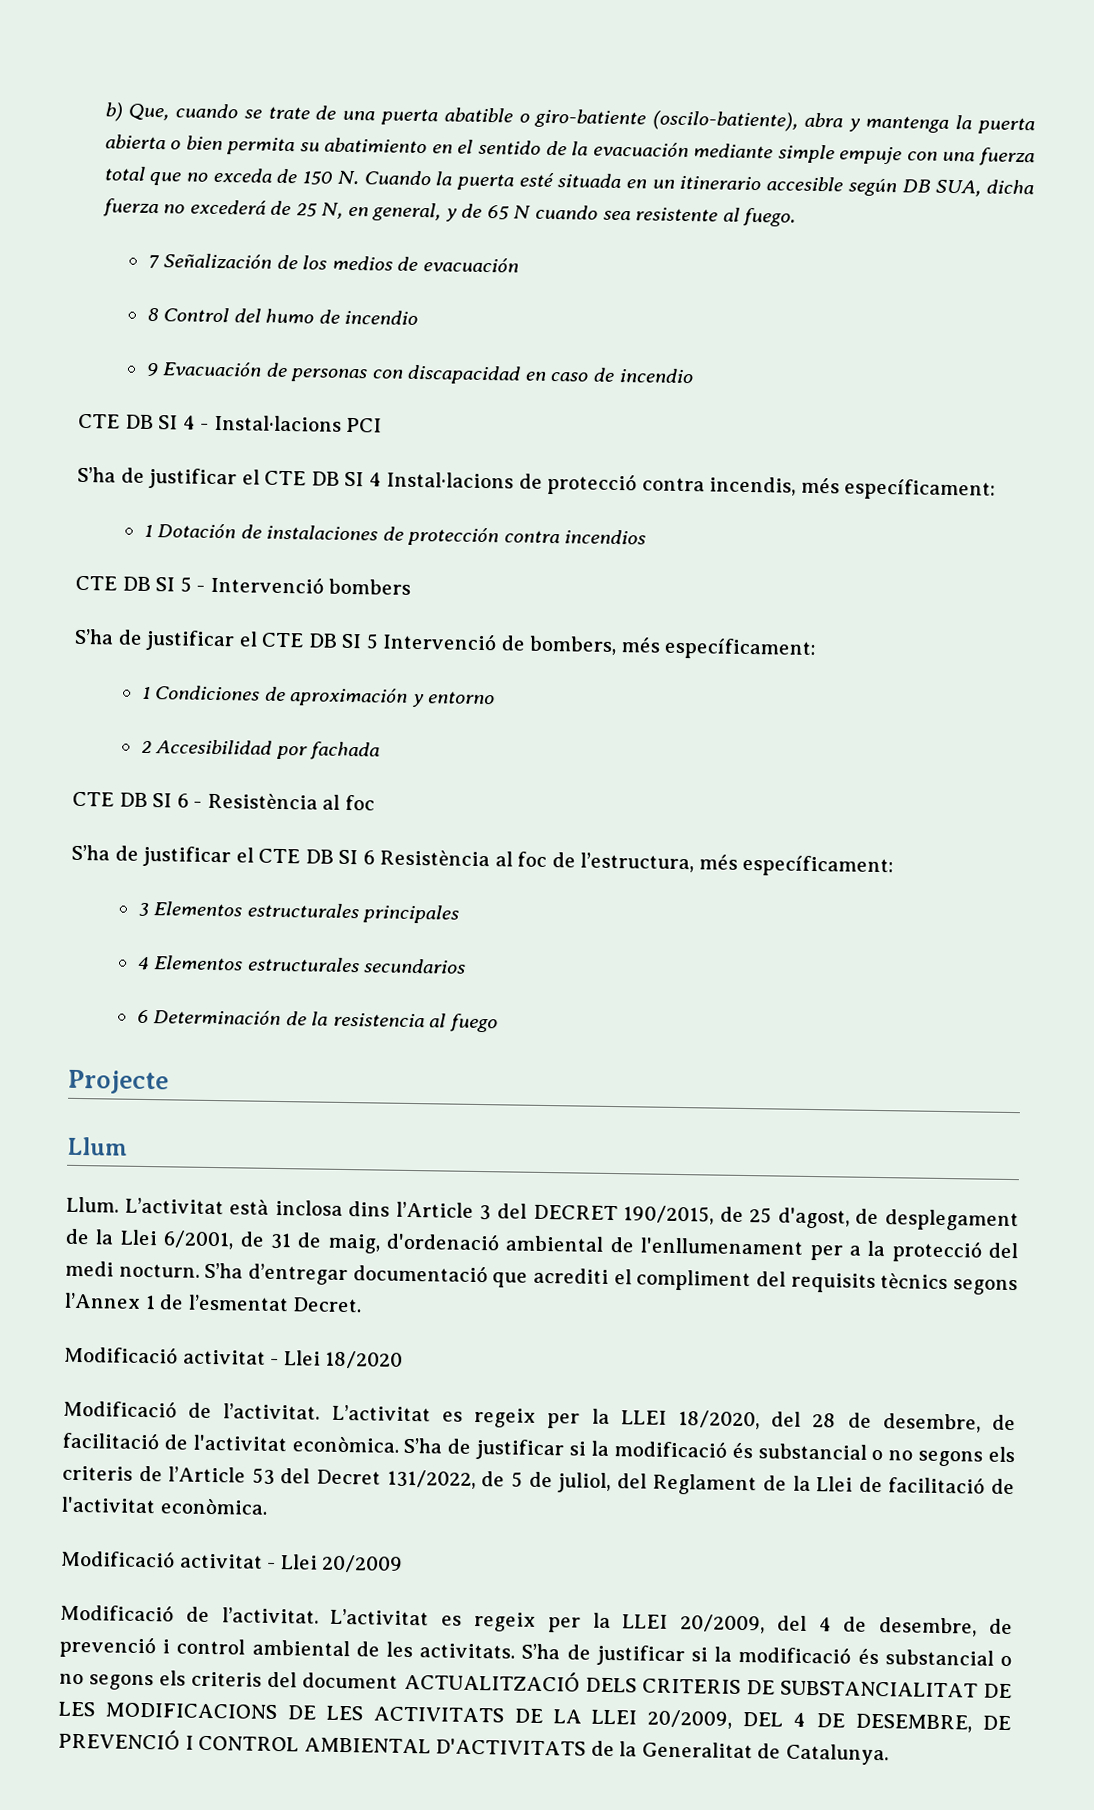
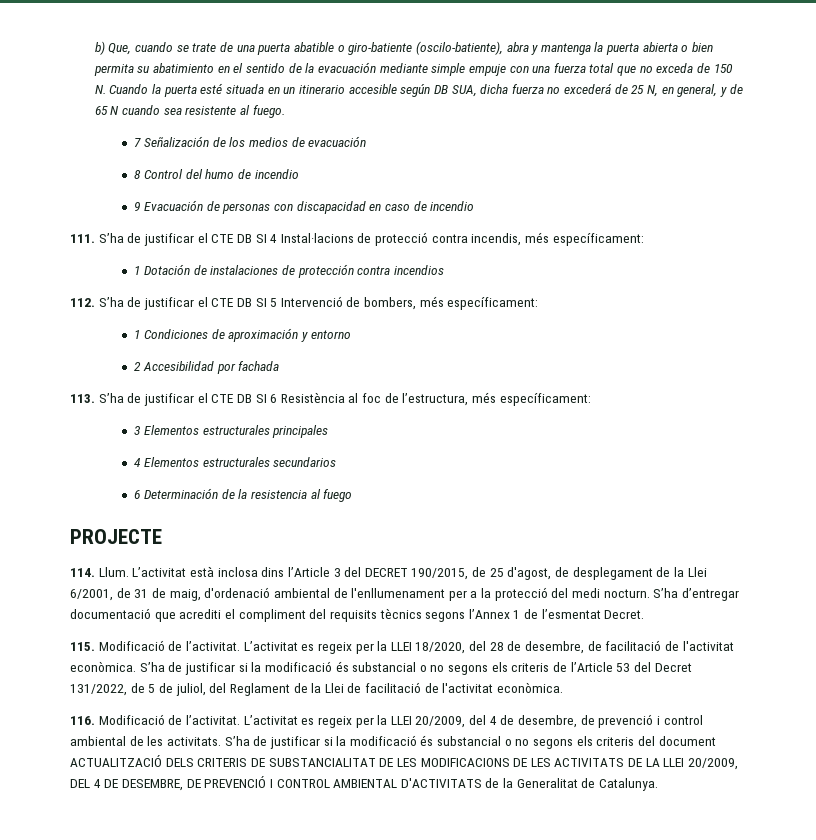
- CTE DB SI 4 - Instal·lacions PCI
- S’ha de justificar el CTE DB SI 4 Instal·lacions de protecció contra incendis, més específicament:
+ 111. S’ha de justificar el CTE DB SI 4 Instal·lacions de protecció contra incendis, més específicament:
- CTE DB SI 5 - Intervenció bombers
- S’ha de justificar el CTE DB SI 5 Intervenció de bombers, més específicament:
+ 112. S’ha de justificar el CTE DB SI 5 Intervenció de bombers, més específicament:
- CTE DB SI 6 - Resistència al foc
- S’ha de justificar el CTE DB SI 6 Resistència al foc de l’estructura, més específicament:
+ 113. S’ha de justificar el CTE DB SI 6 Resistència al foc de l’estructura, més específicament:
- Projecte
- Llum
- Llum.
+ PROJECTE
+ 114. Llum.
- Modificació activitat - Llei 18/2020
- Modificació de l’activitat.
+ 115. Modificació de l’activitat.
- Modificació activitat - Llei 20/2009
- Modificació de l’activitat.
+ 116. Modificació de l’activitat.

